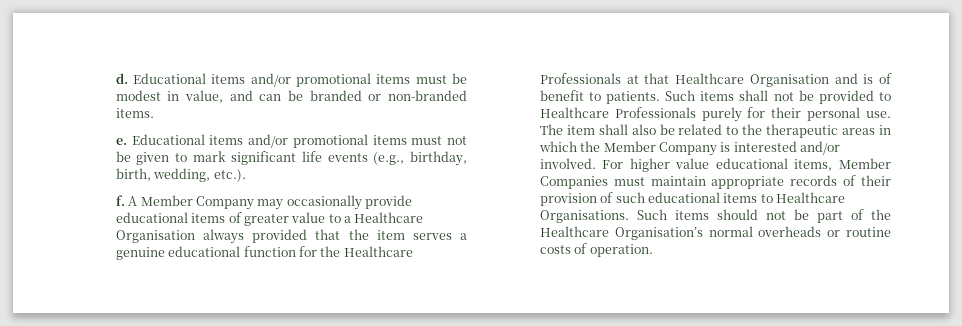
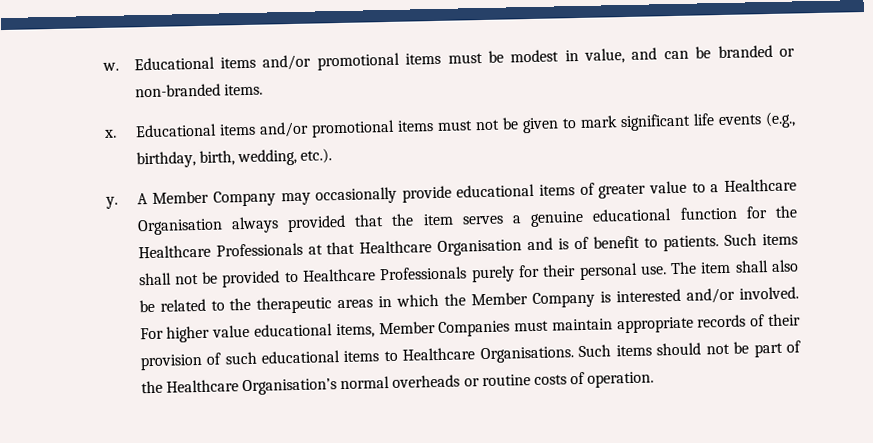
- d.
+ w.
- e.
+ x.
- f.
+ y.

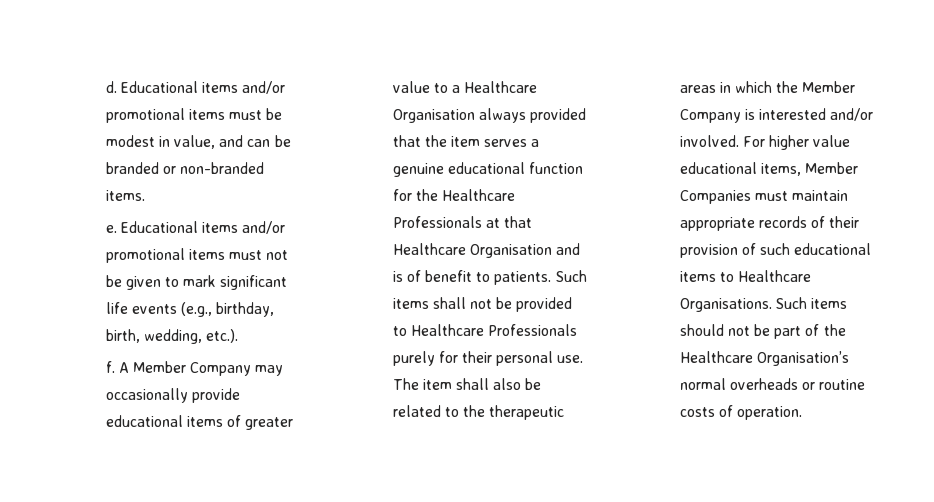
- w.
+ d.
- x.
+ e.
- y.
+ f.

